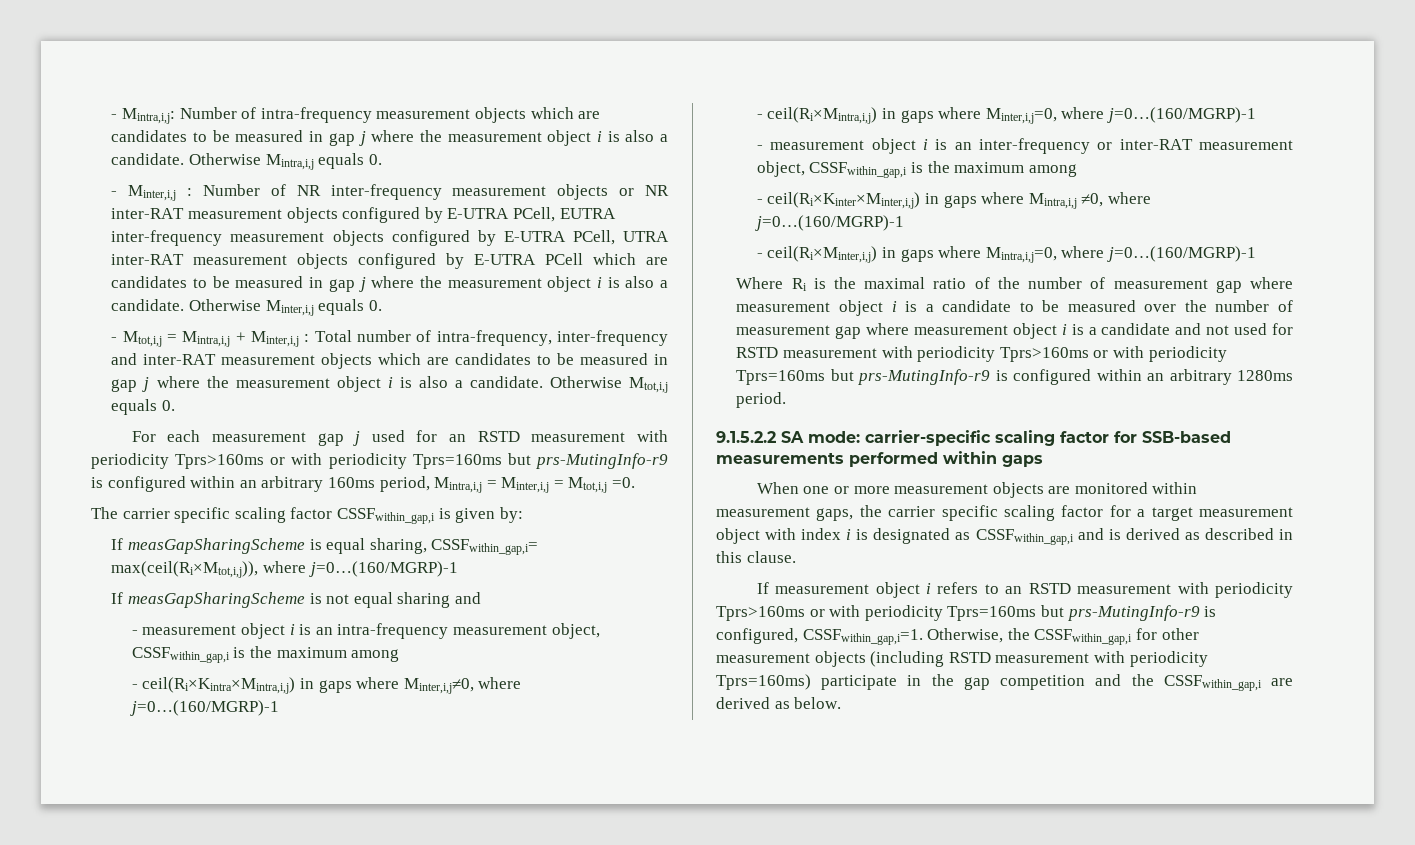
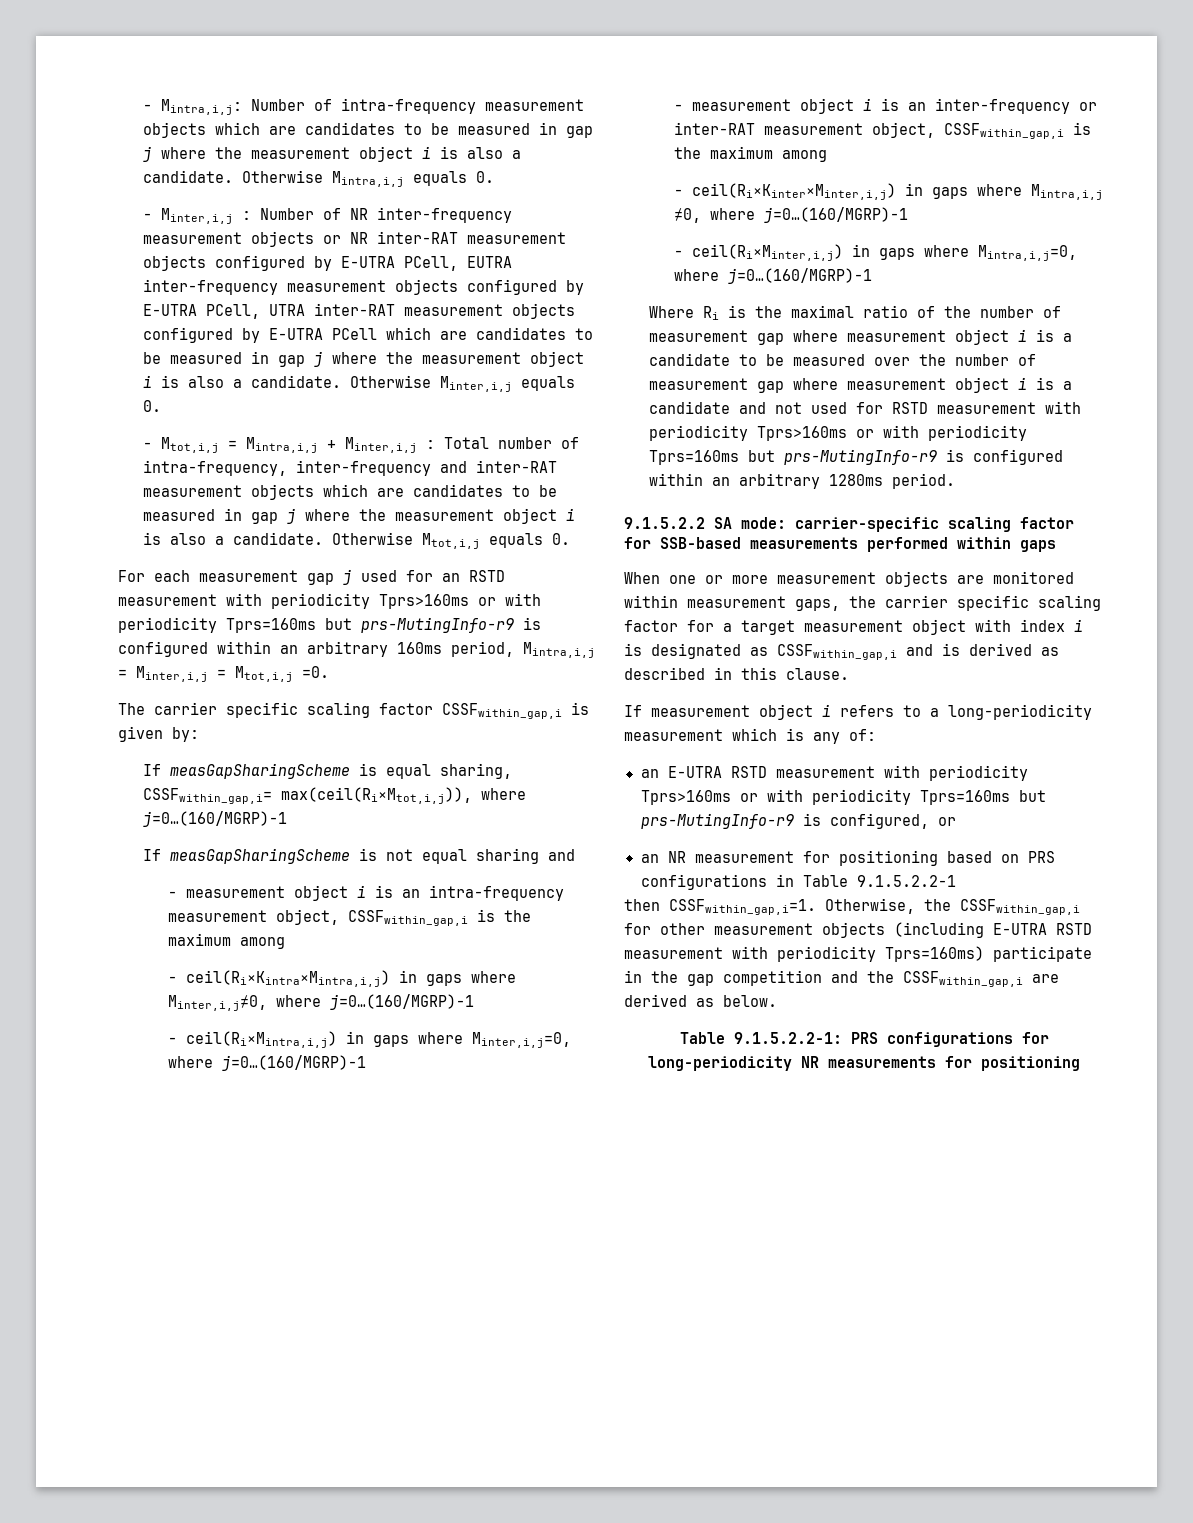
- If measurement object i refers to an RSTD measurement with periodicity Tprs>160ms or with periodicity Tprs=160ms but prs-MutingInfo-r9 is configured, CSSFwithin_gap,i=1.
+ If measurement object i refers to a long-periodicity measurement which is any of:
+ an E-UTRA RSTD measurement with periodicity Tprs>160ms or with periodicity Tprs=160ms but prs-MutingInfo-r9 is configured, or
+ an NR measurement for positioning based on PRS configurations in Table 9.1.5.2.2-1
+ then CSSFwithin_gap,i=1.
- Otherwise, the CSSFwithin_gap,i for other measurement objects (including RSTD measurement with periodicity Tprs=160ms) participate in the gap competition and the CSSFwithin_gap,i are derived as below.
+ Otherwise, the CSSFwithin_gap,i for other measurement objects (including E-UTRA RSTD measurement with periodicity Tprs=160ms) participate in the gap competition and the CSSFwithin_gap,i are derived as below.
+ Table 9.1.5.2.2-1: PRS configurations for long-periodicity NR measurements for positioning

